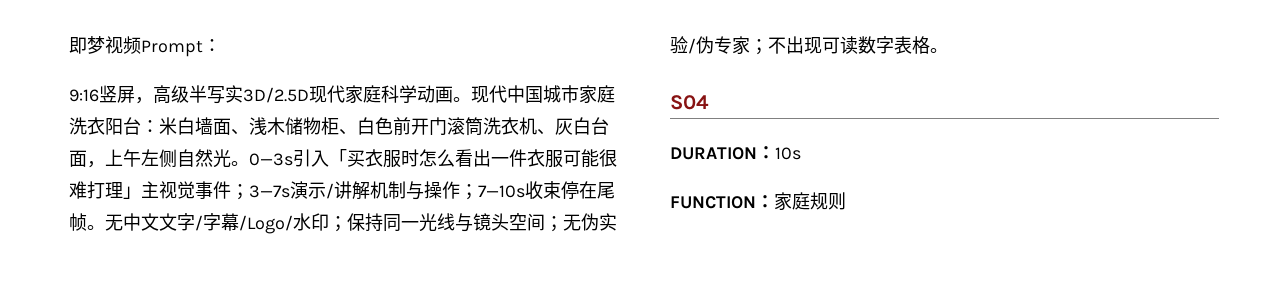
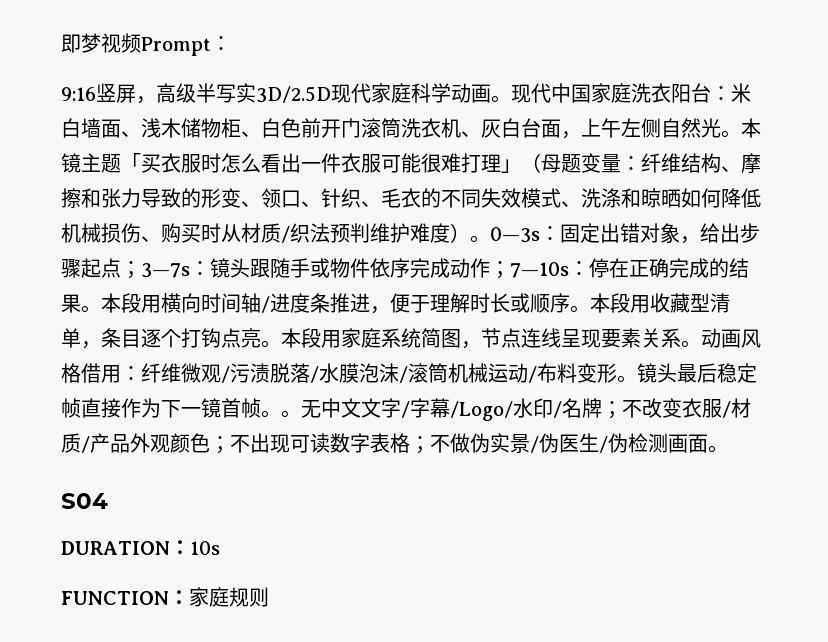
- 现代中国城市家庭洗衣阳台：米白墙面、浅木储物柜、白色前开门滚筒洗衣机、灰白台面，上午左侧自然光。
+ 现代中国家庭洗衣阳台：米白墙面、浅木储物柜、白色前开门滚筒洗衣机、灰白台面，上午左侧自然光。
- 0—3s引入「买衣服时怎么看出一件衣服可能很难打理」主视觉事件；3—7s演示/讲解机制与操作；7—10s收束停在尾帧。
+ 本镜主题「买衣服时怎么看出一件衣服可能很难打理」（母题变量：纤维结构、摩擦和张力导致的形变、领口、针织、毛衣的不同失效模式、洗涤和晾晒如何降低机械损伤、购买时从材质/织法预判维护难度）。0—3s：固定出错对象，给出步骤起点；3—7s：镜头跟随手或物件依序完成动作；7—10s：停在正确完成的结果。本段用横向时间轴/进度条推进，便于理解时长或顺序。本段用收藏型清单，条目逐个打钩点亮。本段用家庭系统简图，节点连线呈现要素关系。动画风格借用：纤维微观/污渍脱落/水膜泡沫/滚筒机械运动/布料变形。镜头最后稳定帧直接作为下一镜首帧。。
- 无中文文字/字幕/Logo/水印；保持同一光线与镜头空间；无伪实验/伪专家；不出现可读数字表格。
+ 无中文文字/字幕/Logo/水印/名牌；不改变衣服/材质/产品外观颜色；不出现可读数字表格；不做伪实景/伪医生/伪检测画面。

